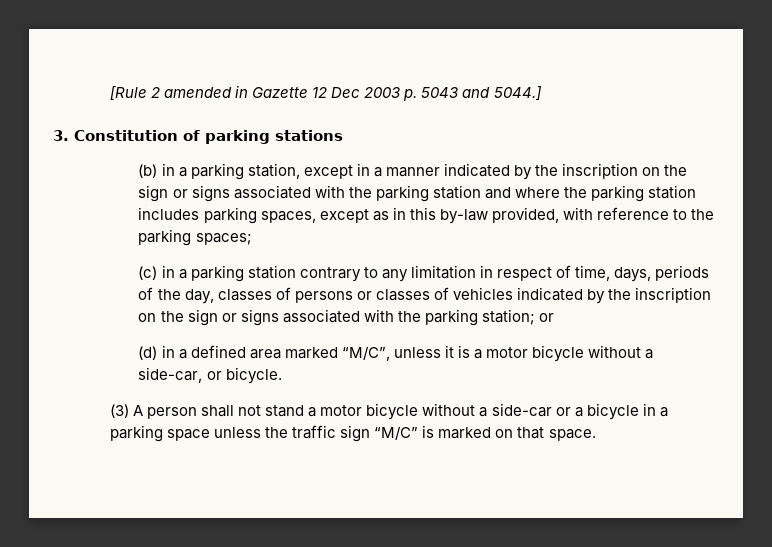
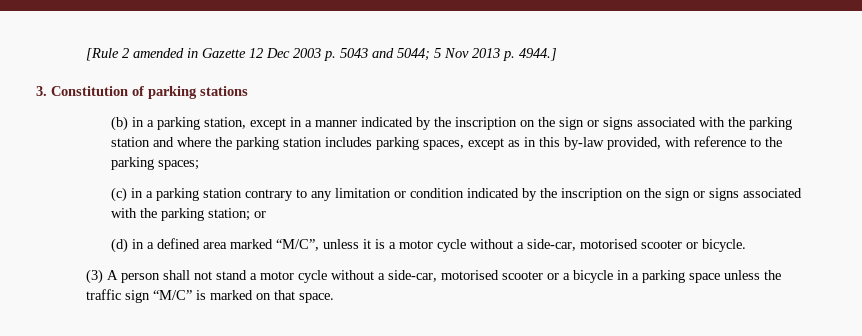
- [Rule 2 amended in Gazette 12 Dec 2003 p. 5043 and 5044.]
+ [Rule 2 amended in Gazette 12 Dec 2003 p. 5043 and 5044; 5 Nov 2013 p. 4944.]
- (c) in a parking station contrary to any limitation in respect of time, days, periods of the day, classes of persons or classes of vehicles indicated by the inscription on the sign or signs associated with the parking station; or
+ (c) in a parking station contrary to any limitation or condition indicated by the inscription on the sign or signs associated with the parking station; or
- (d) in a defined area marked “M/C”, unless it is a motor bicycle without a side-car, or bicycle.
+ (d) in a defined area marked “M/C”, unless it is a motor cycle without a side-car, motorised scooter or bicycle.
- (3) A person shall not stand a motor bicycle without a side-car or a bicycle in a parking space unless the traffic sign “M/C” is marked on that space.
+ (3) A person shall not stand a motor cycle without a side-car, motorised scooter or a bicycle in a parking space unless the traffic sign “M/C” is marked on that space.

